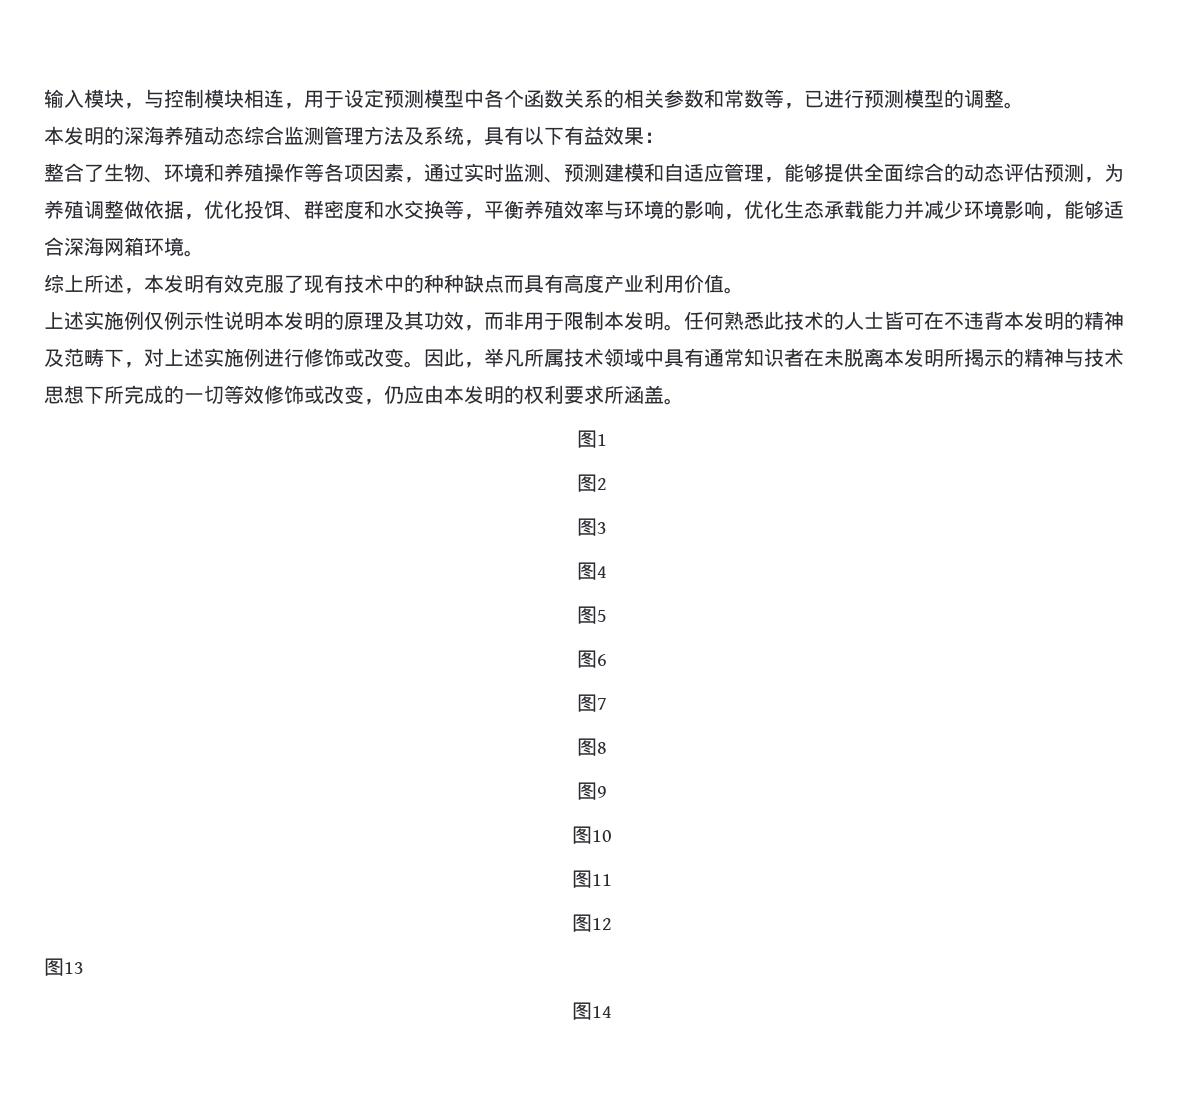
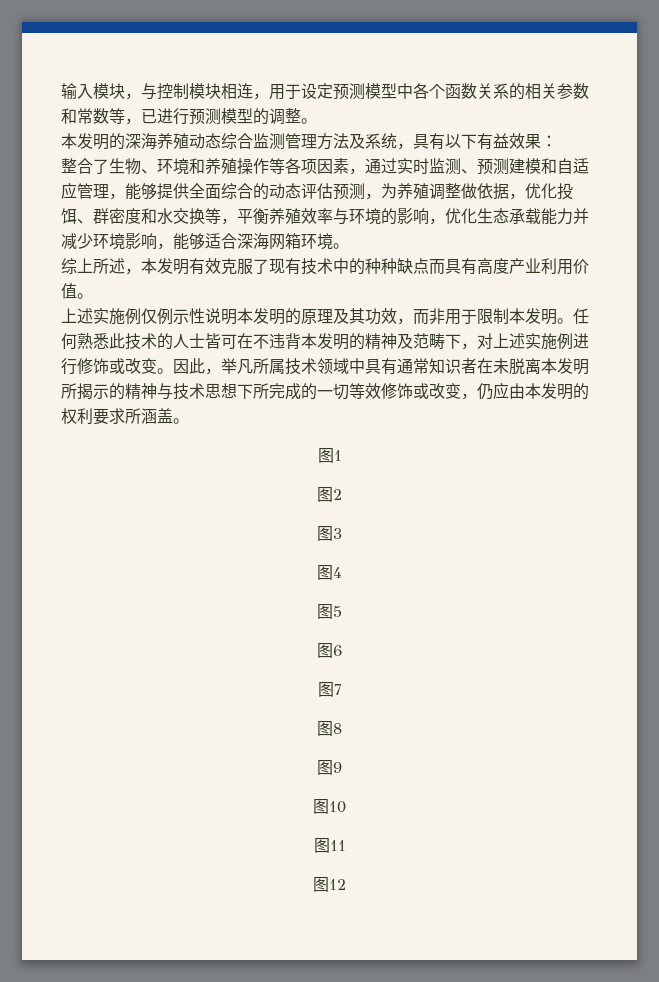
- 图13
- 图14

